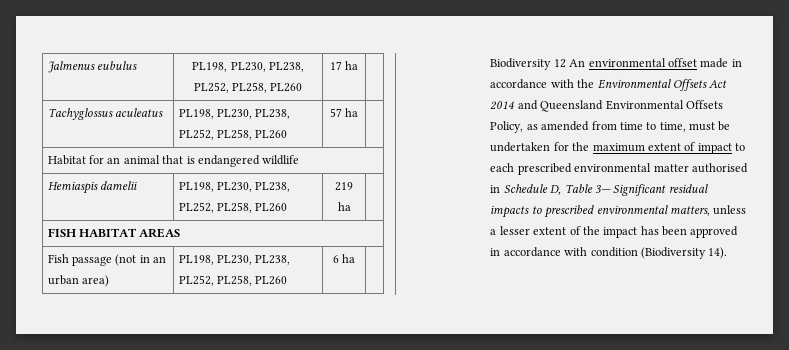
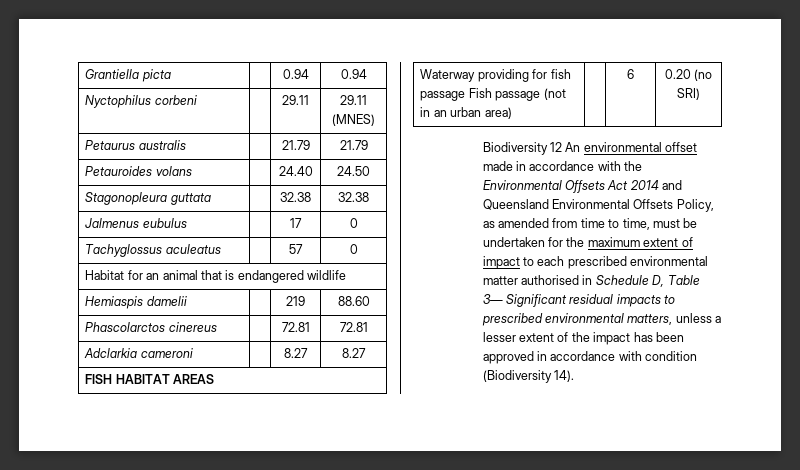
- Jalmenus eubulus | PL198, PL230, PL238, PL252, PL258, PL260 | 17 ha |
+ Grantiella picta | | 0.94 | 0.94
+ Nyctophilus corbeni | | 29.11 | 29.11 (MNES)
+ Petaurus australis | | 21.79 | 21.79
+ Petauroides volans | | 24.40 | 24.50
+ Stagonopleura guttata | | 32.38 | 32.38
+ Jalmenus eubulus | | 17 | 0
- Tachyglossus aculeatus | PL198, PL230, PL238, PL252, PL258, PL260 | 57 ha |
+ Tachyglossus aculeatus | | 57 | 0
- Hemiaspis damelii | PL198, PL230, PL238, PL252, PL258, PL260 | 219 ha |
+ Hemiaspis damelii | | 219 | 88.60
+ Phascolarctos cinereus | | 72.81 | 72.81
+ Adclarkia cameroni | | 8.27 | 8.27
  FISH HABITAT AREAS
- Fish passage (not in an urban area) | PL198, PL230, PL238, PL252, PL258, PL260 | 6 ha |
+ Waterway providing for fish passage Fish passage (not in an urban area) | | 6 | 0.20 (no SRI)

